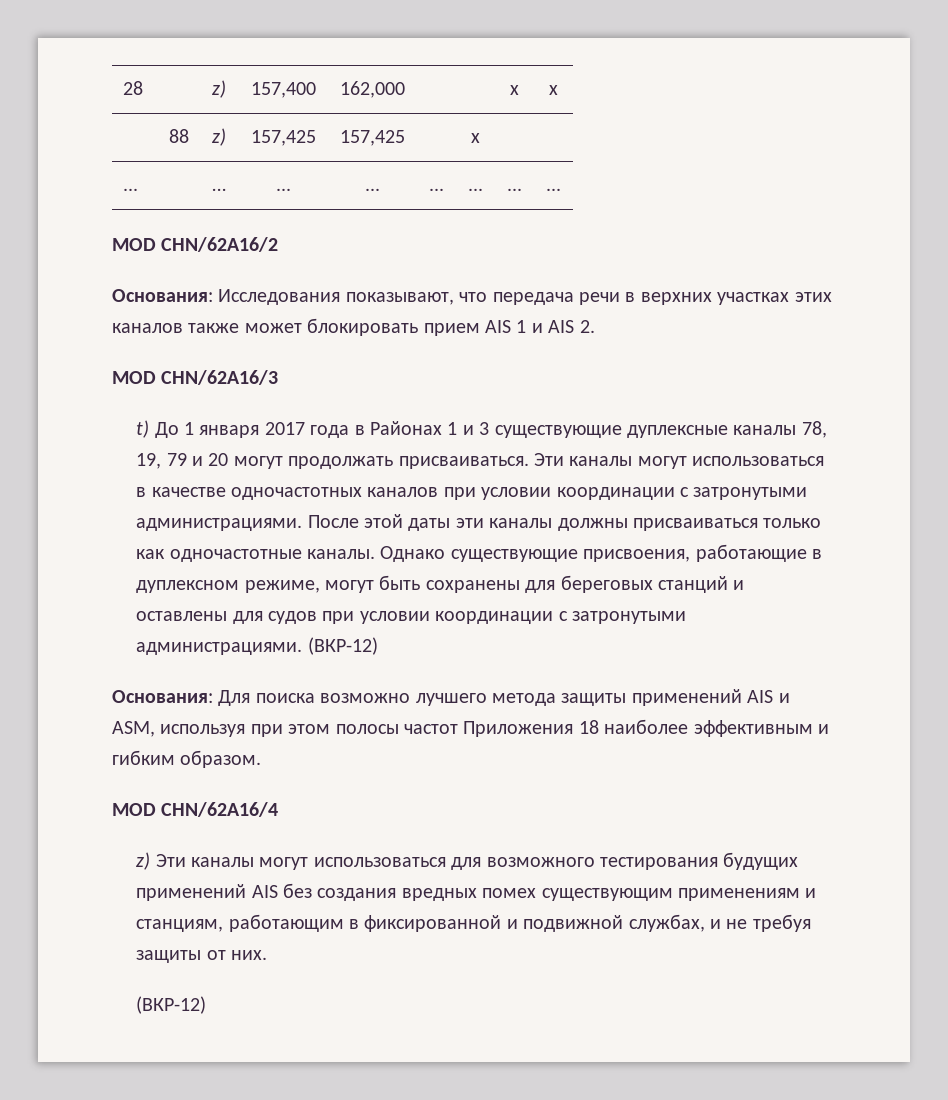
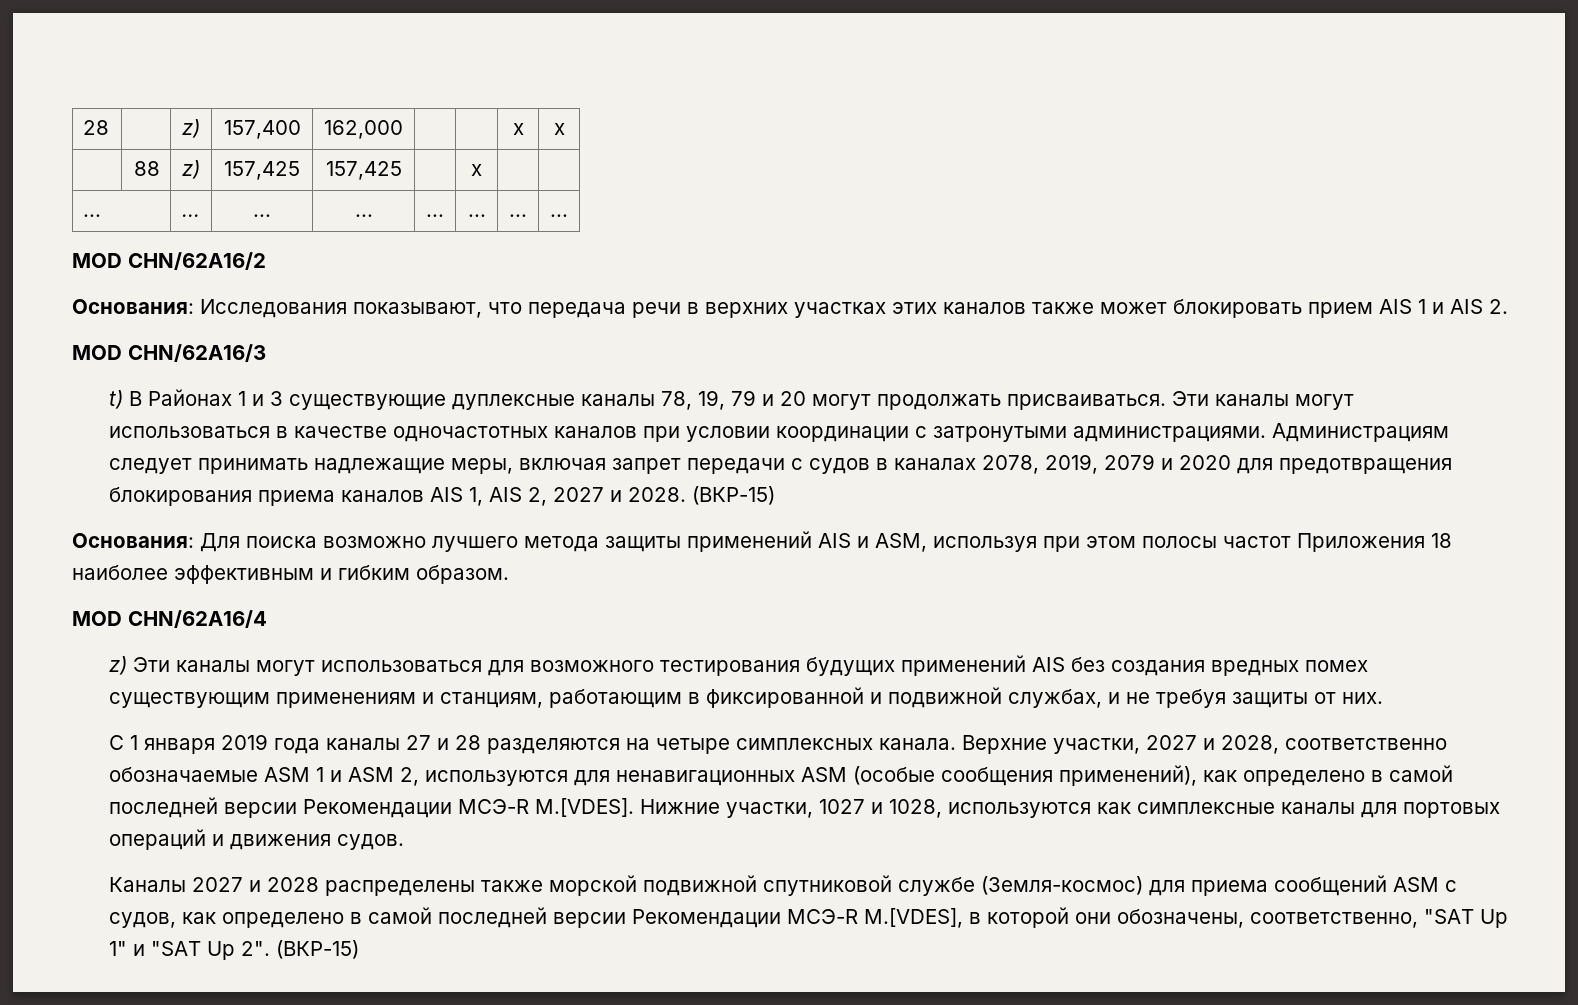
- t) До 1 января 2017 года в Районах 1 и 3 существующие дуплексные каналы 78, 19, 79 и 20 могут продолжать присваиваться.
+ t) В Районах 1 и 3 существующие дуплексные каналы 78, 19, 79 и 20 могут продолжать присваиваться.
- После этой даты эти каналы должны присваиваться только как одночастотные каналы. Однако существующие присвоения, работающие в дуплексном режиме, могут быть сохранены для береговых станций и оставлены для судов при условии координации с затронутыми администрациями. (ВКР-12)
+ Администрациям следует принимать надлежащие меры, включая запрет передачи с судов в каналах 2078, 2019, 2079 и 2020 для предотвращения блокирования приема каналов AIS 1, AIS 2, 2027 и 2028. (ВКР-15)
  z) Эти каналы могут использоваться для возможного тестирования будущих применений AIS без создания вредных помех существующим применениям и станциям, работающим в фиксированной и подвижной службах, и не требуя защиты от них.
- (ВКР-12)
+ С 1 января 2019 года каналы 27 и 28 разделяются на четыре симплексных канала. Верхние участки, 2027 и 2028, соответственно обозначаемые ASM 1 и ASM 2, используются для ненавигационных ASM (особые сообщения применений), как определено в самой последней версии Рекомендации МСЭ-R M.[VDES]. Нижние участки, 1027 и 1028, используются как симплексные каналы для портовых операций и движения судов.
+ Каналы 2027 и 2028 распределены также морской подвижной спутниковой службе (Земля-космос) для приема сообщений ASM с судов, как определено в самой последней версии Рекомендации МСЭ-R M.[VDES], в которой они обозначены, соответственно, "SAT Up 1" и "SAT Up 2". (ВКР-15)

